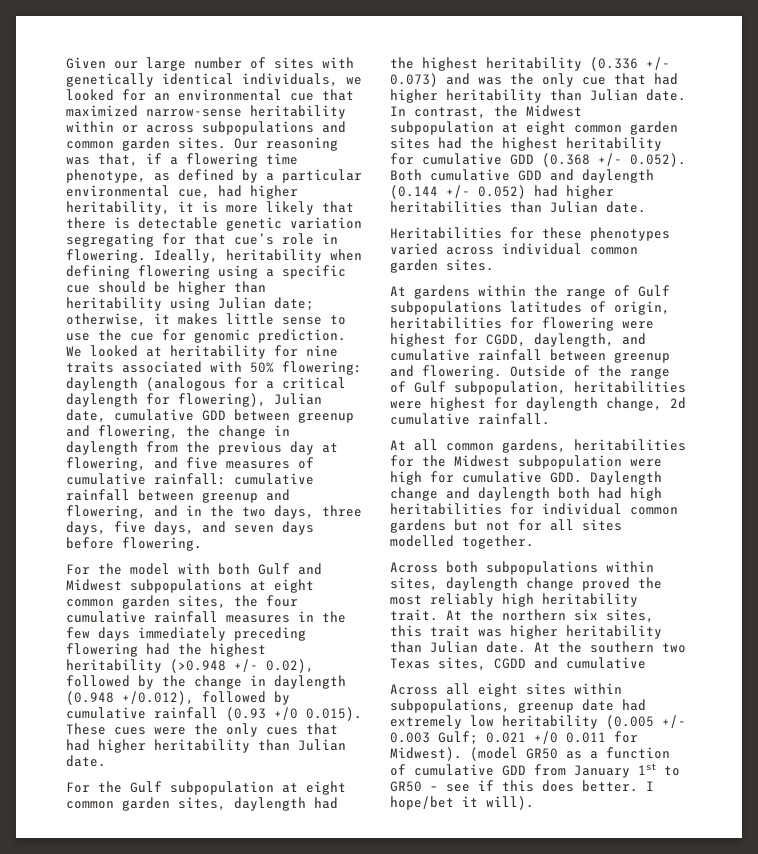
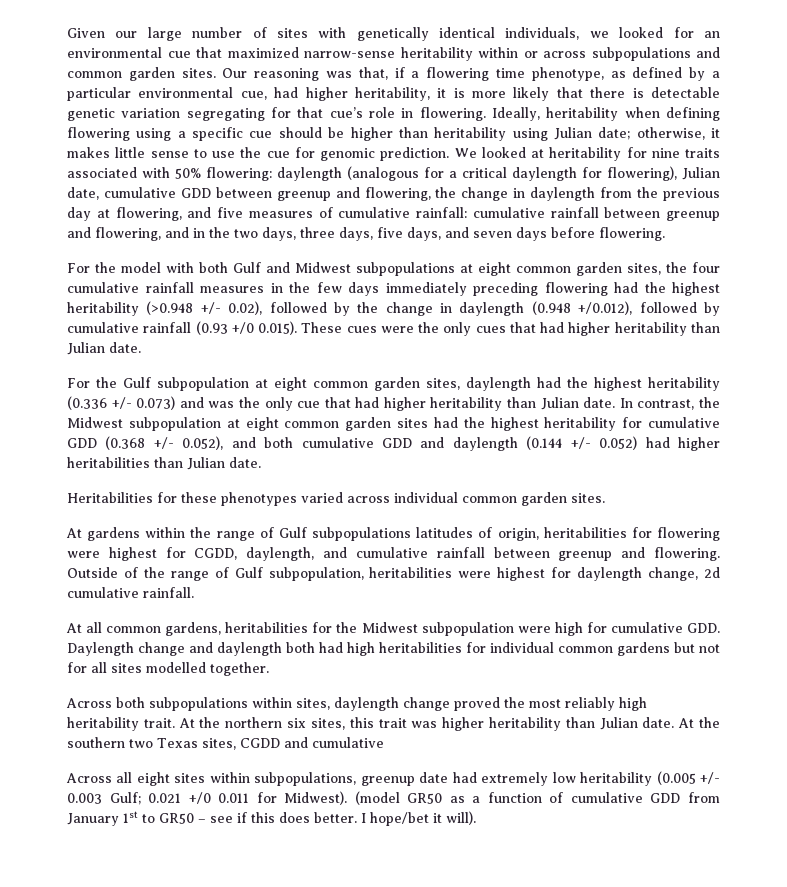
- In contrast, the Midwest subpopulation at eight common garden sites had the highest heritability for cumulative GDD (0.368 +/- 0.052). Both cumulative GDD and daylength (0.144 +/- 0.052) had higher heritabilities than Julian date.
+ In contrast, the Midwest subpopulation at eight common garden sites had the highest heritability for cumulative GDD (0.368 +/- 0.052), and both cumulative GDD and daylength (0.144 +/- 0.052) had higher heritabilities than Julian date.

